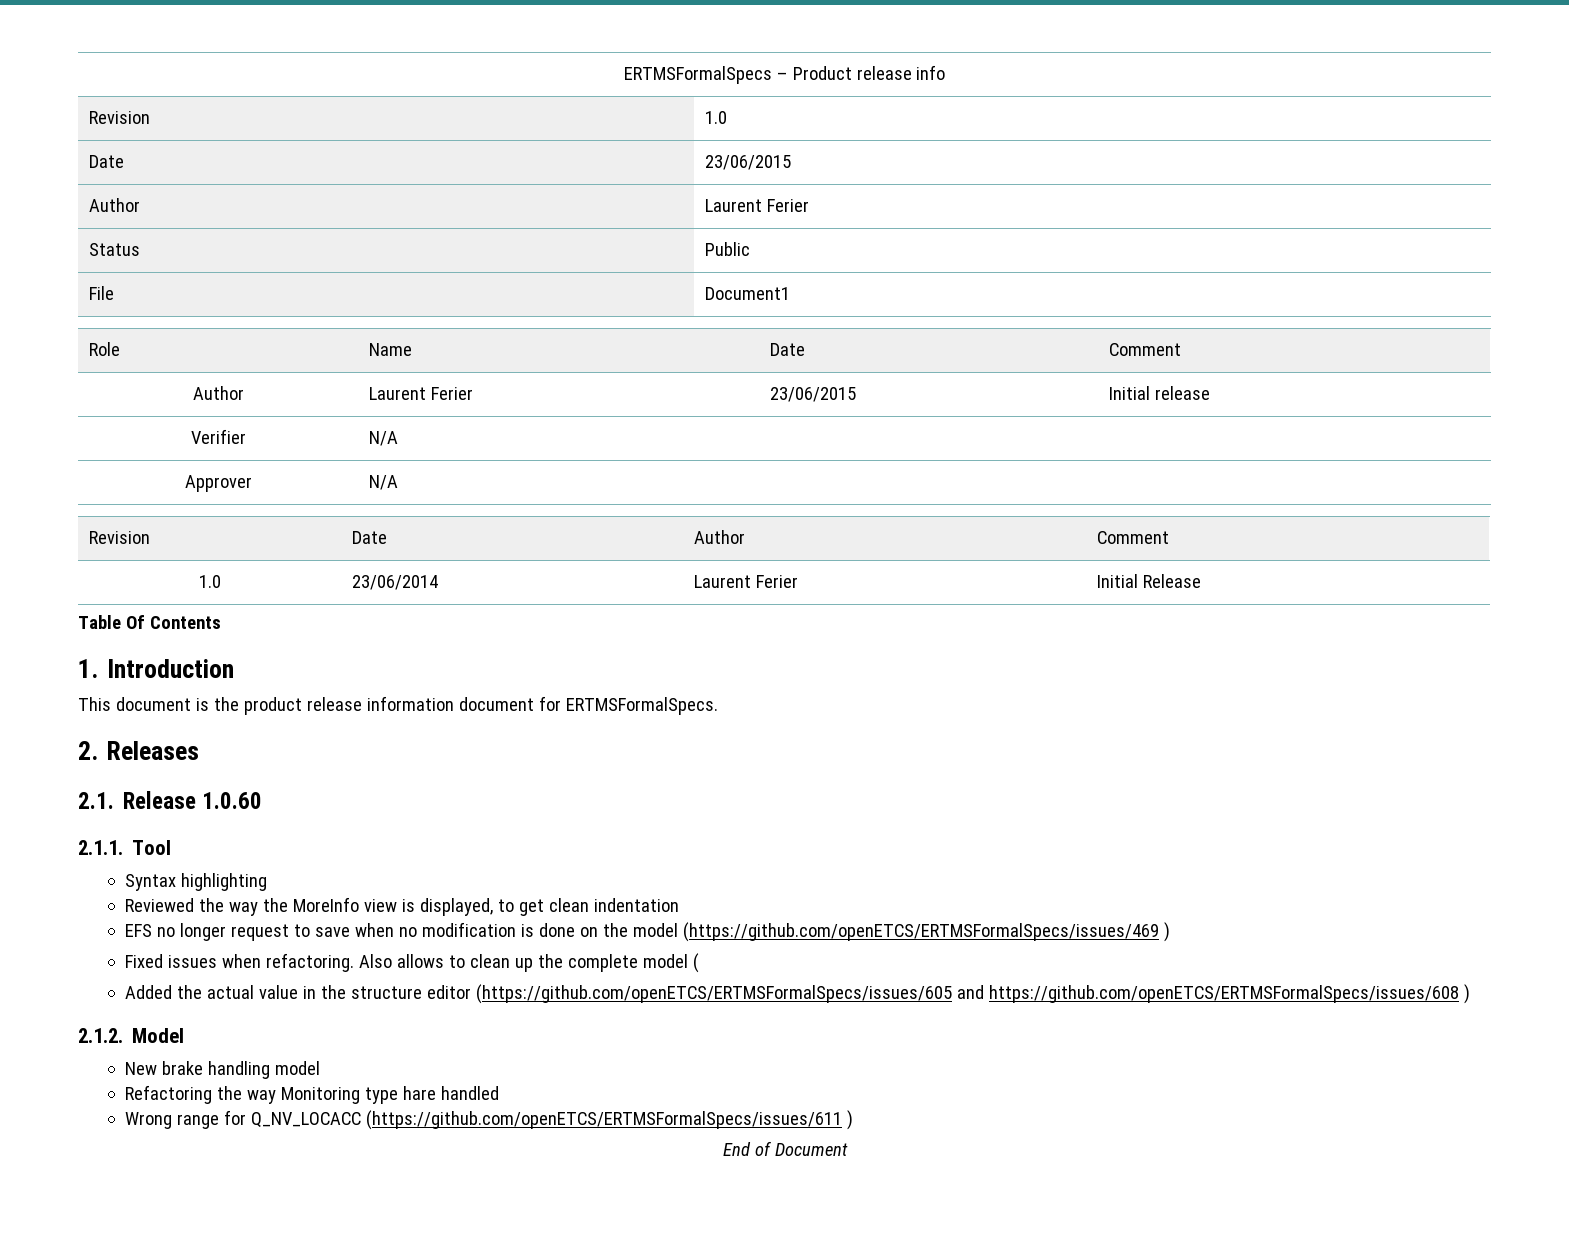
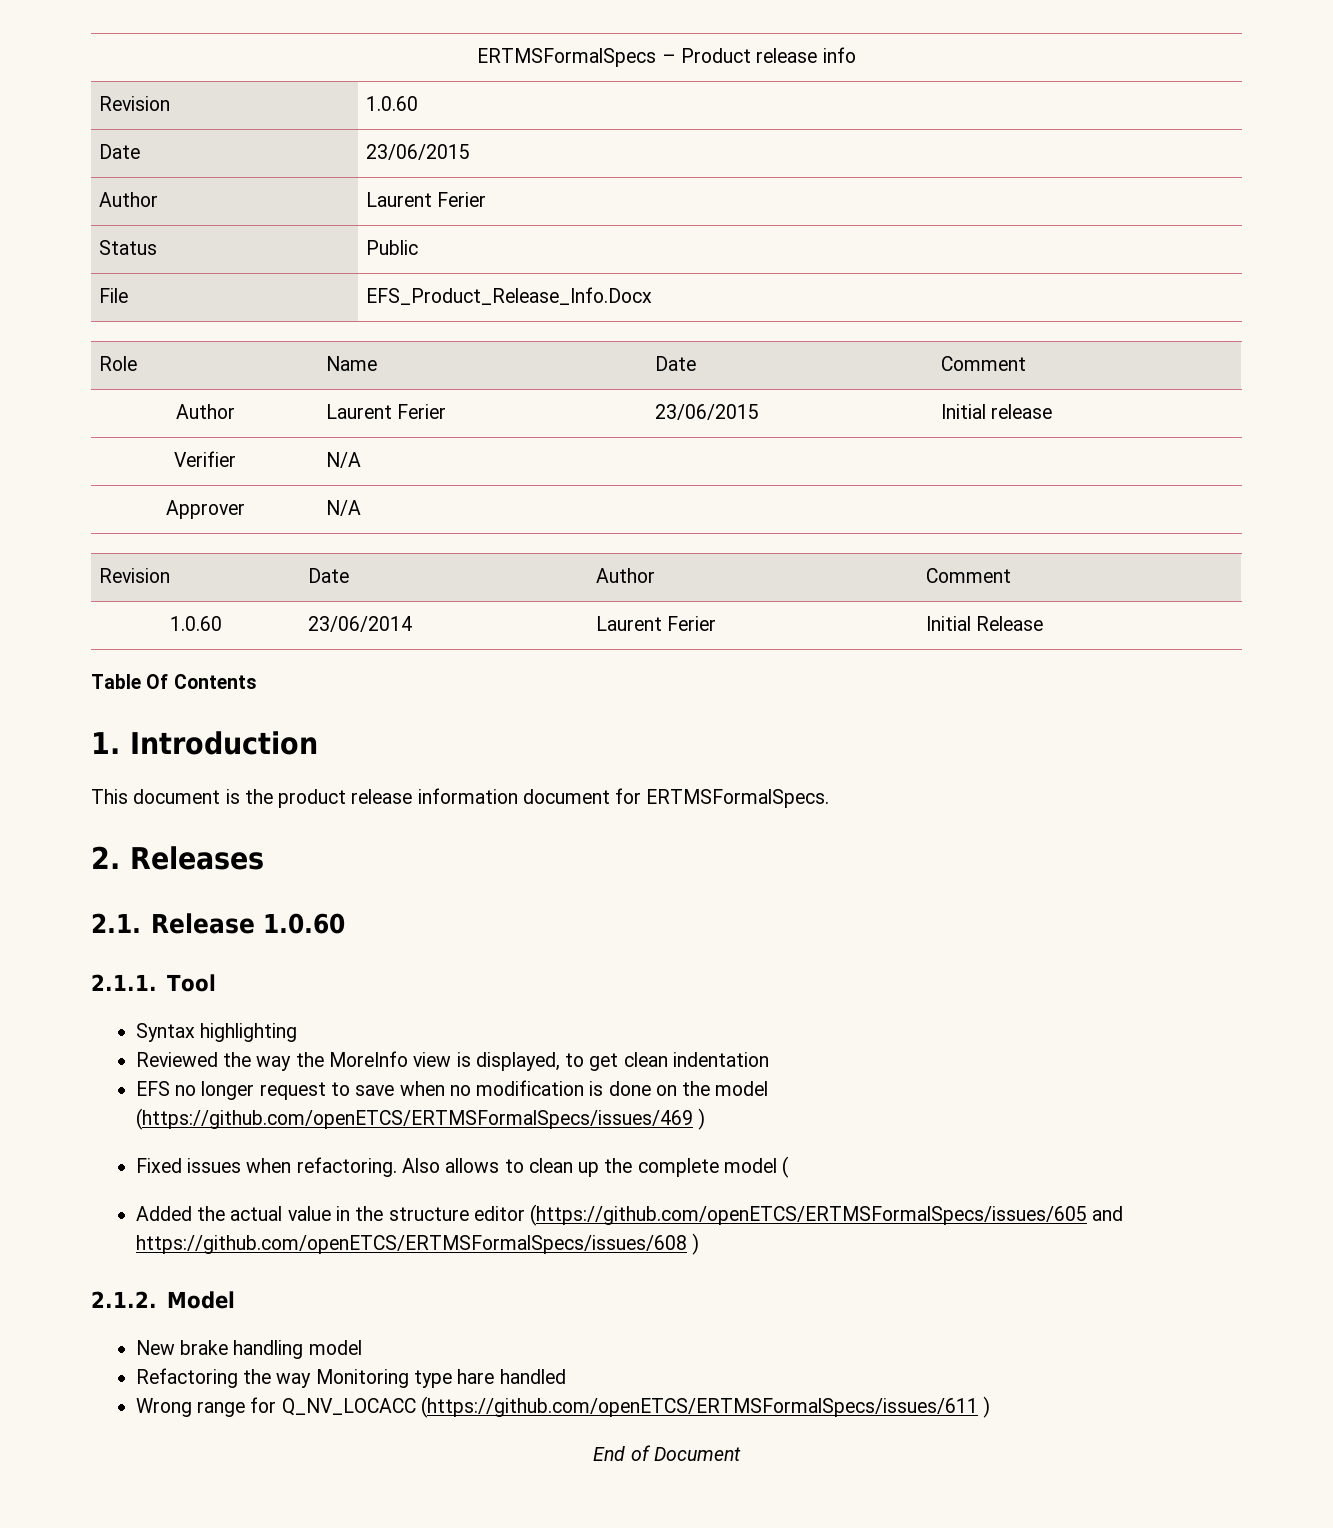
- Revision | 1.0
+ Revision | 1.0.60
- File | Document1
+ File | EFS_Product_Release_Info.Docx
- 1.0 | 23/06/2014 | Laurent Ferier | Initial Release
+ 1.0.60 | 23/06/2014 | Laurent Ferier | Initial Release

